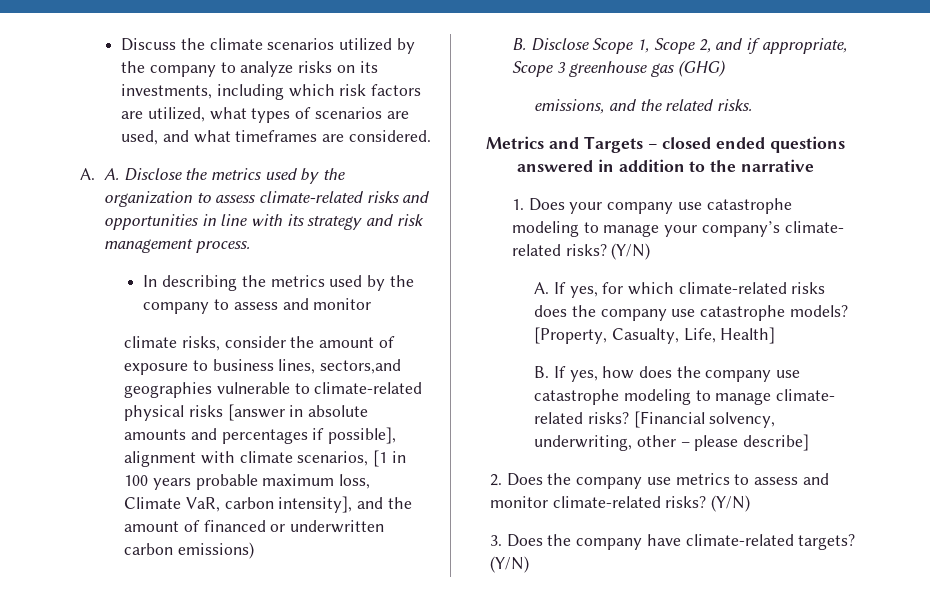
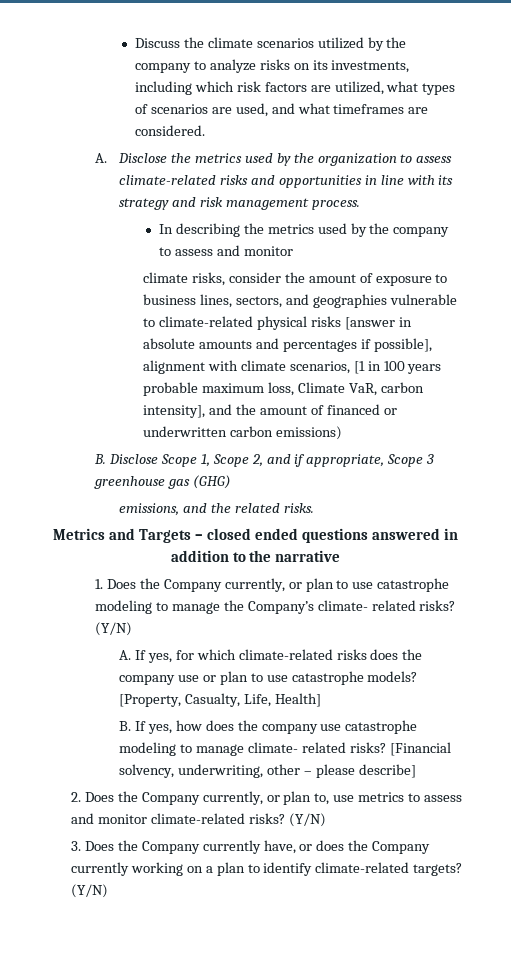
- A. A. Disclose the metrics used by the organization to assess climate-related risks and opportunities in line with its strategy and risk management process.
+ A. Disclose the metrics used by the organization to assess climate-related risks and opportunities in line with its strategy and risk management process.
- climate risks, consider the amount of exposure to business lines, sectors,and geographies vulnerable to climate-related physical risks [answer in absolute amounts and percentages if possible], alignment with climate scenarios, [1 in 100 years probable maximum loss, Climate VaR, carbon intensity], and the amount of financed or underwritten carbon emissions)
+ climate risks, consider the amount of exposure to business lines, sectors, and geographies vulnerable to climate-related physical risks [answer in absolute amounts and percentages if possible], alignment with climate scenarios, [1 in 100 years probable maximum loss, Climate VaR, carbon intensity], and the amount of financed or underwritten carbon emissions)
- 1. Does your company use catastrophe modeling to manage your company’s climate- related risks?
+ 1. Does the Company currently, or plan to use catastrophe modeling to manage the Company’s climate- related risks?
- A. If yes, for which climate-related risks does the company use catastrophe models?
+ A. If yes, for which climate-related risks does the company use or plan to use catastrophe models?
- 2. Does the company use metrics to assess and monitor climate-related risks?
+ 2. Does the Company currently, or plan to, use metrics to assess and monitor climate-related risks?
- 3. Does the company have climate-related targets?
+ 3. Does the Company currently have, or does the Company currently working on a plan to identify climate-related targets?

